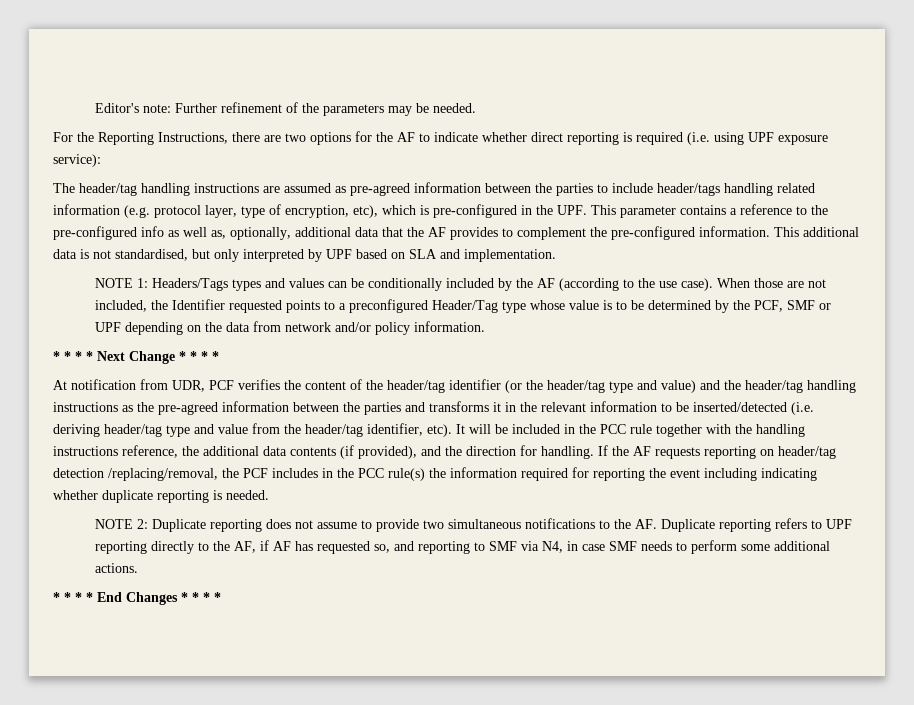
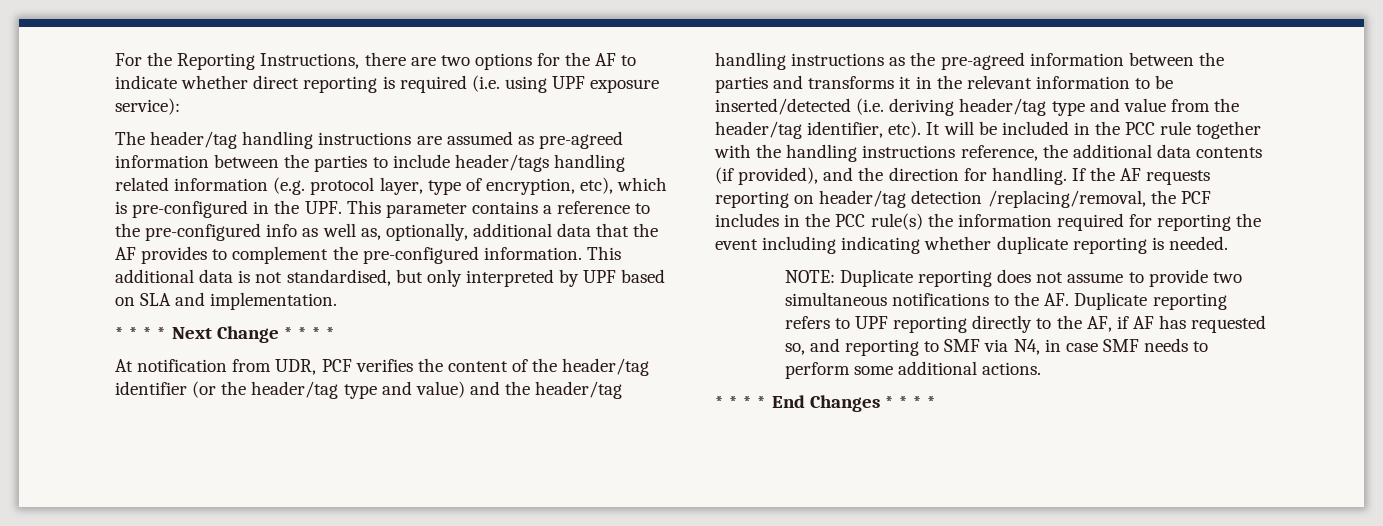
- Editor's note: Further refinement of the parameters may be needed.
- NOTE 1: Headers/Tags types and values can be conditionally included by the AF (according to the use case). When those are not included, the Identifier requested points to a preconfigured Header/Tag type whose value is to be determined by the PCF, SMF or UPF depending on the data from network and/or policy information.
- NOTE 2: Duplicate reporting does not assume to provide two simultaneous notifications to the AF. Duplicate reporting refers to UPF reporting directly to the AF, if AF has requested so, and reporting to SMF via N4, in case SMF needs to perform some additional actions.
+ NOTE: Duplicate reporting does not assume to provide two simultaneous notifications to the AF. Duplicate reporting refers to UPF reporting directly to the AF, if AF has requested so, and reporting to SMF via N4, in case SMF needs to perform some additional actions.

